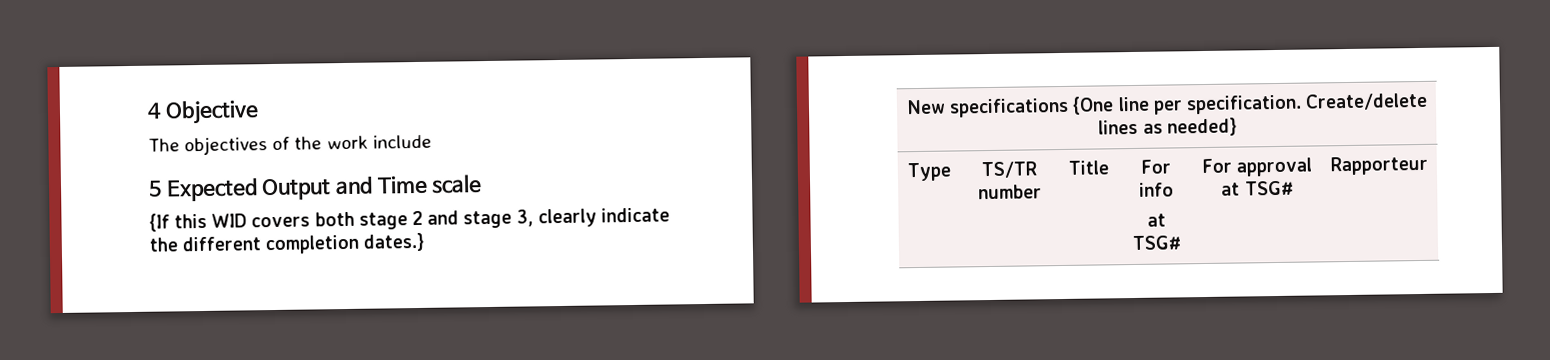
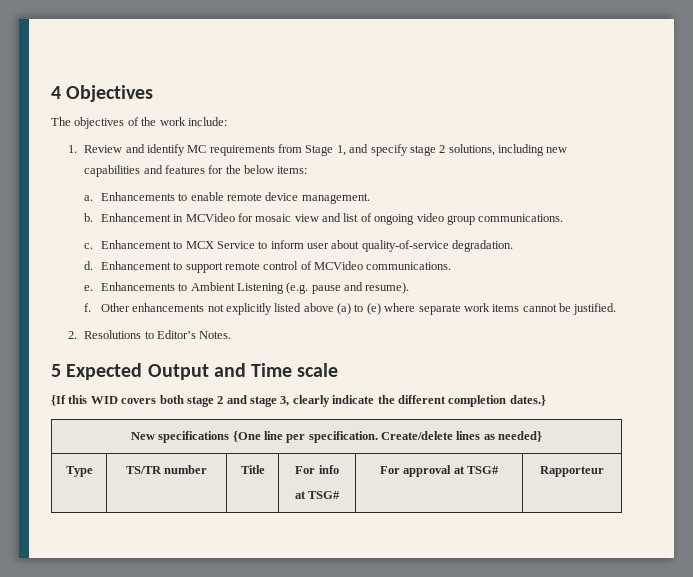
- 4 Objective
+ 4 Objectives
- The objectives of the work include
+ The objectives of the work include:
+ 1. Review and identify MC requirements from Stage 1, and specify stage 2 solutions, including new capabilities and features for the below items:
+ a. Enhancements to enable remote device management.
+ b. Enhancement in MCVideo for mosaic view and list of ongoing video group communications.
+ c. Enhancement to MCX Service to inform user about quality-of-service degradation.
+ d. Enhancement to support remote control of MCVideo communications.
+ e. Enhancements to Ambient Listening (e.g. pause and resume).
+ f. Other enhancements not explicitly listed above (a) to (e) where separate work items cannot be justified.
+ 2. Resolutions to Editor’s Notes.

